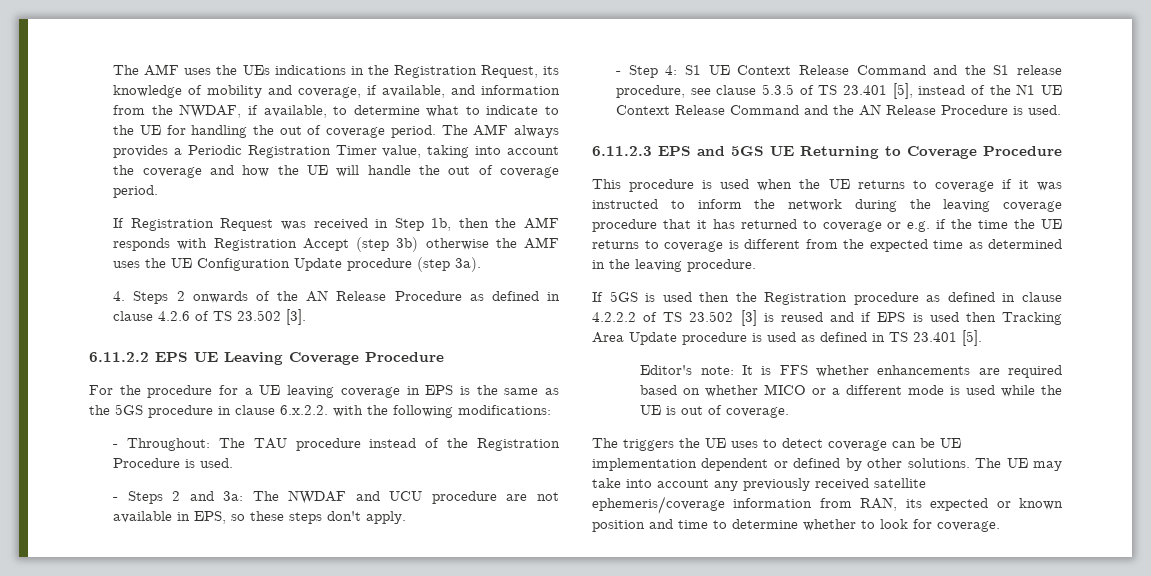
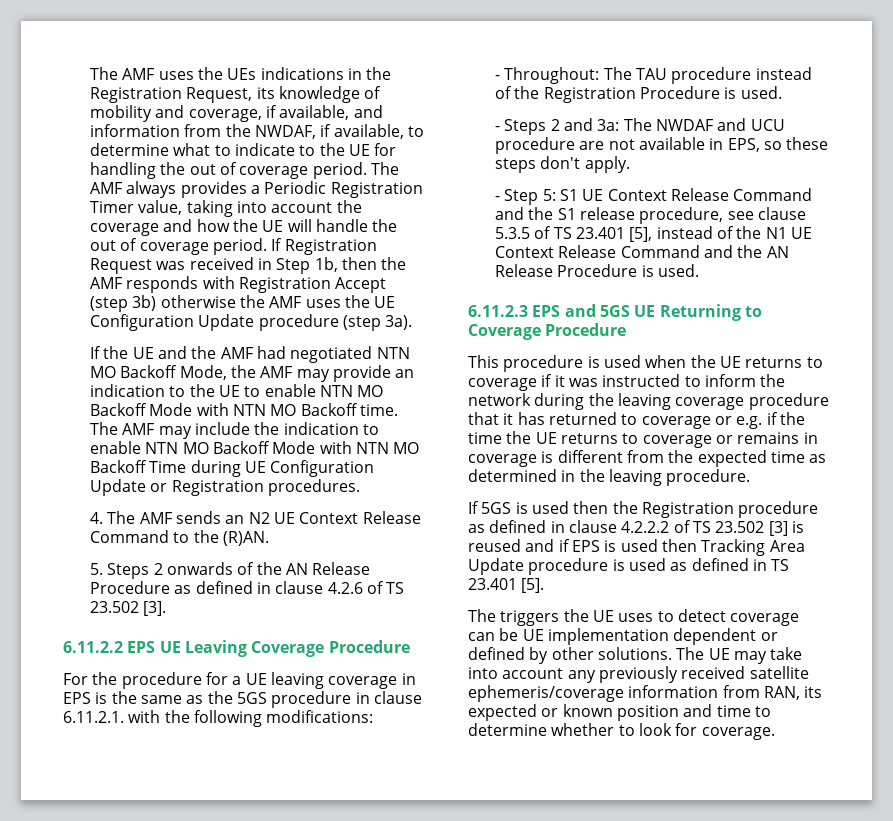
- The AMF always provides a Periodic Registration Timer value, taking into account the coverage and how the UE will handle the out of coverage period.
- If Registration Request was received in Step 1b, then the AMF responds with Registration Accept (step 3b) otherwise the AMF uses the UE Configuration Update procedure (step 3a).
+ The AMF always provides a Periodic Registration Timer value, taking into account the coverage and how the UE will handle the out of coverage period. If Registration Request was received in Step 1b, then the AMF responds with Registration Accept (step 3b) otherwise the AMF uses the UE Configuration Update procedure (step 3a).
- 4. Steps 2 onwards of the AN Release Procedure as defined in clause 4.2.6 of TS 23.502 [3].
+ If the UE and the AMF had negotiated NTN MO Backoff Mode, the AMF may provide an indication to the UE to enable NTN MO Backoff Mode with NTN MO Backoff time. The AMF may include the indication to enable NTN MO Backoff Mode with NTN MO Backoff Time during UE Configuration Update or Registration procedures.
+ 4. The AMF sends an N2 UE Context Release Command to the (R)AN.
+ 5. Steps 2 onwards of the AN Release Procedure as defined in clause 4.2.6 of TS 23.502 [3].
- For the procedure for a UE leaving coverage in EPS is the same as the 5GS procedure in clause 6.x.2.2. with the following modifications:
+ For the procedure for a UE leaving coverage in EPS is the same as the 5GS procedure in clause 6.11.2.1. with the following modifications:
- - Step 4: S1 UE Context Release Command and the S1 release procedure, see clause 5.3.5 of TS 23.401 [5], instead of the N1 UE Context Release Command and the AN Release Procedure is used.
+ - Step 5: S1 UE Context Release Command and the S1 release procedure, see clause 5.3.5 of TS 23.401 [5], instead of the N1 UE Context Release Command and the AN Release Procedure is used.
- This procedure is used when the UE returns to coverage if it was instructed to inform the network during the leaving coverage procedure that it has returned to coverage or e.g. if the time the UE returns to coverage is different from the expected time as determined in the leaving procedure.
+ This procedure is used when the UE returns to coverage if it was instructed to inform the network during the leaving coverage procedure that it has returned to coverage or e.g. if the time the UE returns to coverage or remains in coverage is different from the expected time as determined in the leaving procedure.
- Editor's note: It is FFS whether enhancements are required based on whether MICO or a different mode is used while the UE is out of coverage.

